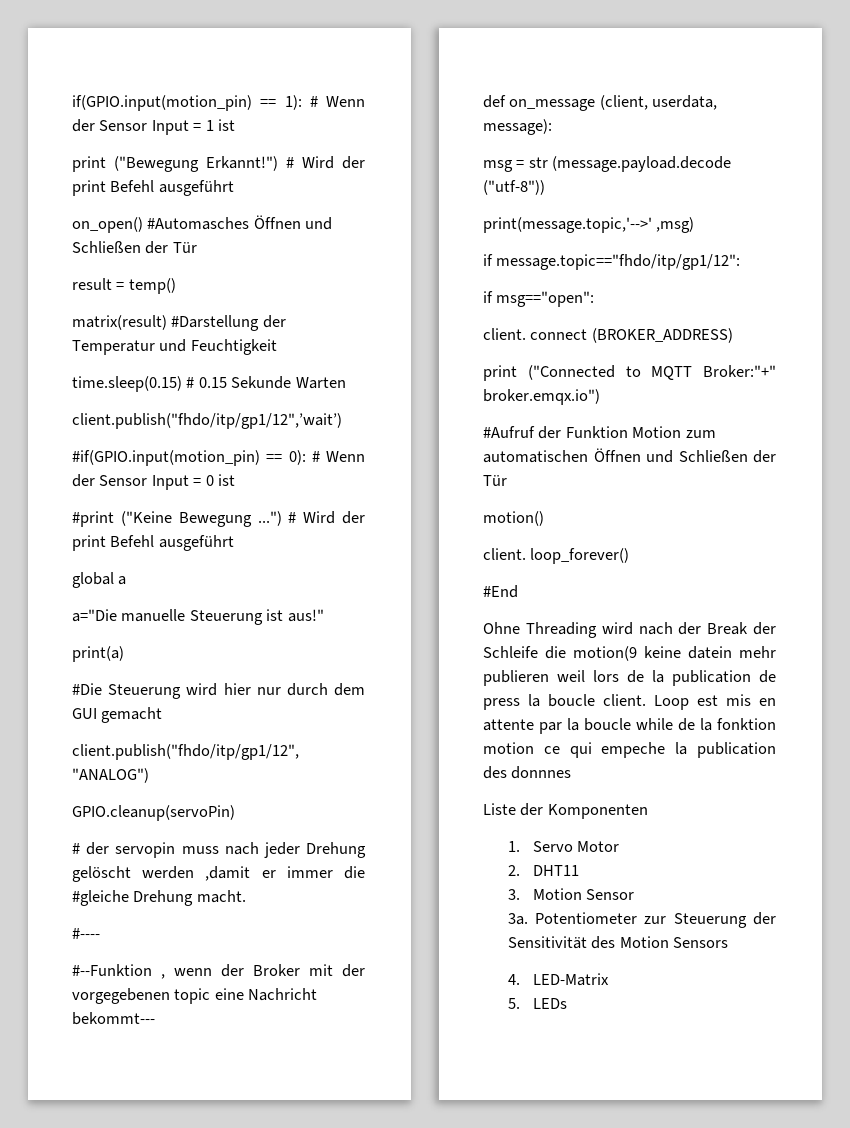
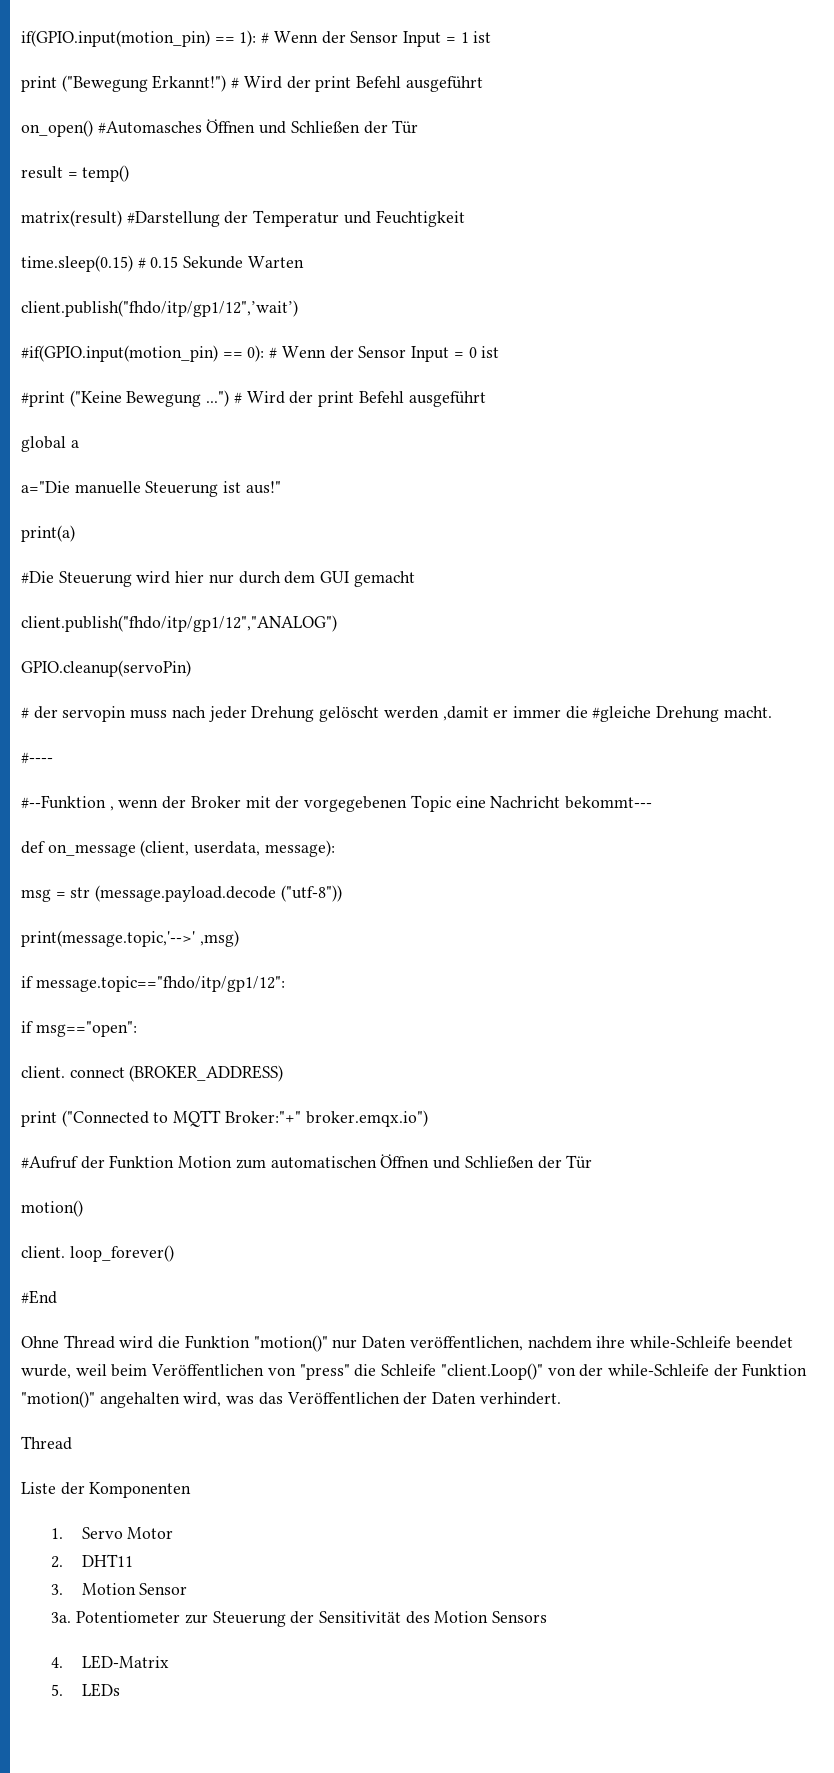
- #--Funktion , wenn der Broker mit der vorgegebenen topic eine Nachricht bekommt---
+ #--Funktion , wenn der Broker mit der vorgegebenen Topic eine Nachricht bekommt---
- Ohne Threading wird nach der Break der Schleife die motion(9 keine datein mehr publieren weil lors de la publication de press la boucle client. Loop est mis en attente par la boucle while de la fonktion motion ce qui empeche la publication des donnnes
+ Ohne Thread wird die Funktion "motion()" nur Daten veröffentlichen, nachdem ihre while-Schleife beendet wurde, weil beim Veröffentlichen von "press" die Schleife "client.Loop()" von der while-Schleife der Funktion "motion()" angehalten wird, was das Veröffentlichen der Daten verhindert.
+ Thread

